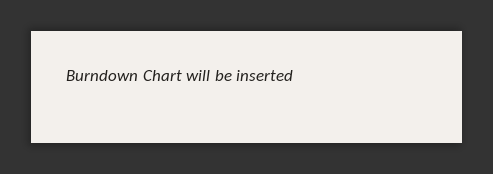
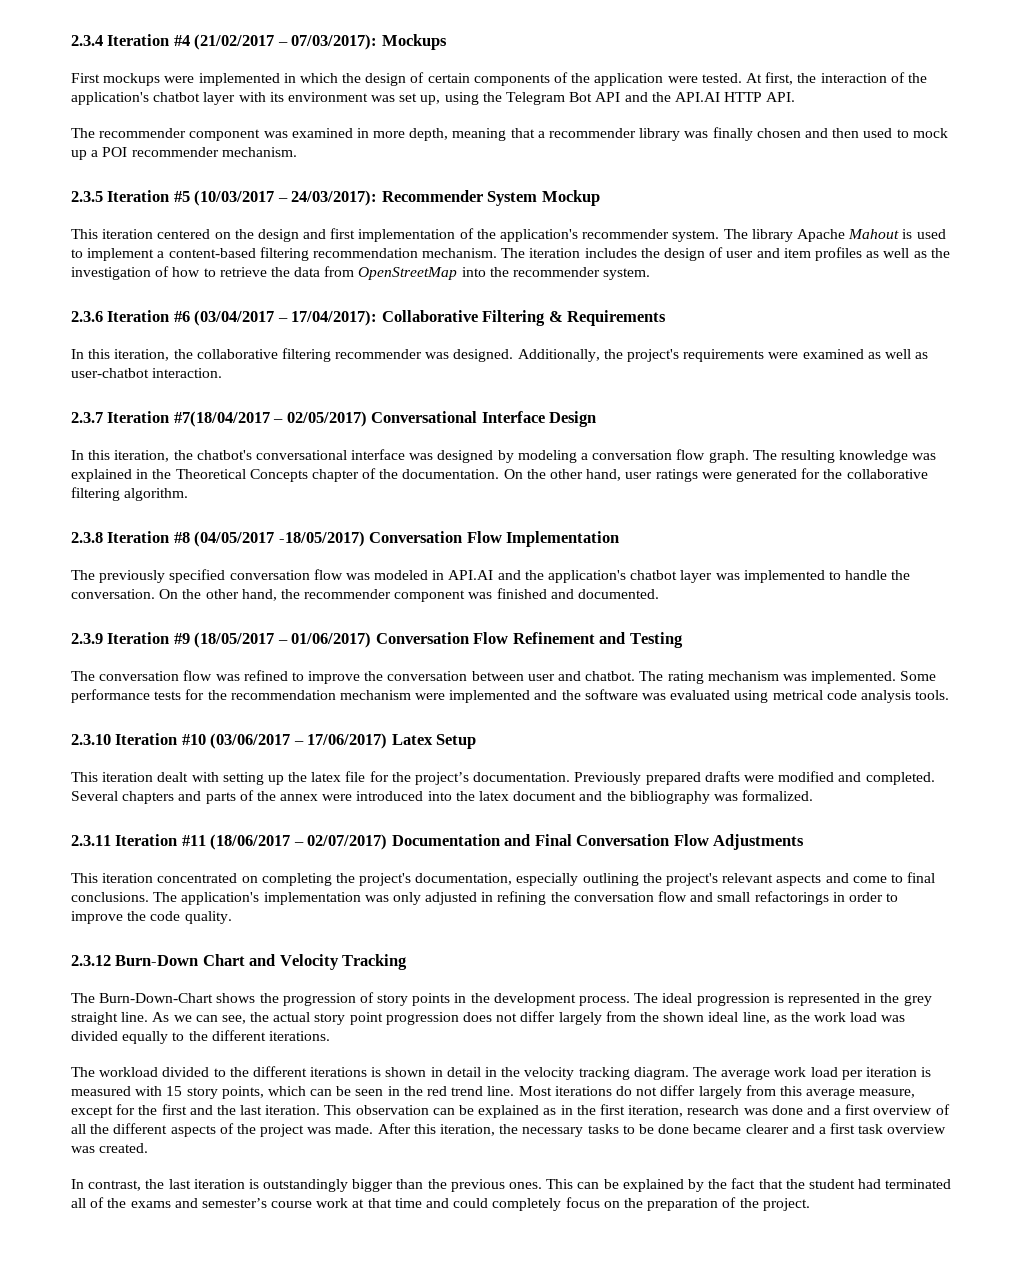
- Burndown Chart will be inserted
+ 2.3.4 Iteration #4 (21/02/2017 – 07/03/2017): Mockups
+ First mockups were implemented in which the design of certain components of the application were tested. At first, the interaction of the application's chatbot layer with its environment was set up, using the Telegram Bot API and the API.AI HTTP API.
+ The recommender component was examined in more depth, meaning that a recommender library was finally chosen and then used to mock up a POI recommender mechanism.
+ 2.3.5 Iteration #5 (10/03/2017 – 24/03/2017): Recommender System Mockup
+ This iteration centered on the design and first implementation of the application's recommender system. The library Apache Mahout is used to implement a content-based filtering recommendation mechanism. The iteration includes the design of user and item profiles as well as the investigation of how to retrieve the data from OpenStreetMap into the recommender system.
+ 2.3.6 Iteration #6 (03/04/2017 – 17/04/2017): Collaborative Filtering & Requirements
+ In this iteration, the collaborative filtering recommender was designed. Additionally, the project's requirements were examined as well as user-chatbot interaction.
+ 2.3.7 Iteration #7(18/04/2017 – 02/05/2017) Conversational Interface Design
+ In this iteration, the chatbot's conversational interface was designed by modeling a conversation flow graph. The resulting knowledge was explained in the Theoretical Concepts chapter of the documentation. On the other hand, user ratings were generated for the collaborative filtering algorithm.
+ 2.3.8 Iteration #8 (04/05/2017 -18/05/2017) Conversation Flow Implementation
+ The previously specified conversation flow was modeled in API.AI and the application's chatbot layer was implemented to handle the conversation. On the other hand, the recommender component was finished and documented.
+ 2.3.9 Iteration #9 (18/05/2017 – 01/06/2017) Conversation Flow Refinement and Testing
+ The conversation flow was refined to improve the conversation between user and chatbot. The rating mechanism was implemented. Some performance tests for the recommendation mechanism were implemented and the software was evaluated using metrical code analysis tools.
+ 2.3.10 Iteration #10 (03/06/2017 – 17/06/2017) Latex Setup
+ This iteration dealt with setting up the latex file for the project’s documentation. Previously prepared drafts were modified and completed. Several chapters and parts of the annex were introduced into the latex document and the bibliography was formalized.
+ 2.3.11 Iteration #11 (18/06/2017 – 02/07/2017) Documentation and Final Conversation Flow Adjustments
+ This iteration concentrated on completing the project's documentation, especially outlining the project's relevant aspects and come to final conclusions. The application's implementation was only adjusted in refining the conversation flow and small refactorings in order to improve the code quality.
+ 2.3.12 Burn-Down Chart and Velocity Tracking
+ The Burn-Down-Chart shows the progression of story points in the development process. The ideal progression is represented in the grey straight line. As we can see, the actual story point progression does not differ largely from the shown ideal line, as the work load was divided equally to the different iterations.
+ The workload divided to the different iterations is shown in detail in the velocity tracking diagram. The average work load per iteration is measured with 15 story points, which can be seen in the red trend line. Most iterations do not differ largely from this average measure, except for the first and the last iteration. This observation can be explained as in the first iteration, research was done and a first overview of all the different aspects of the project was made. After this iteration, the necessary tasks to be done became clearer and a first task overview was created.
+ In contrast, the last iteration is outstandingly bigger than the previous ones. This can be explained by the fact that the student had terminated all of the exams and semester’s course work at that time and could completely focus on the preparation of the project.

